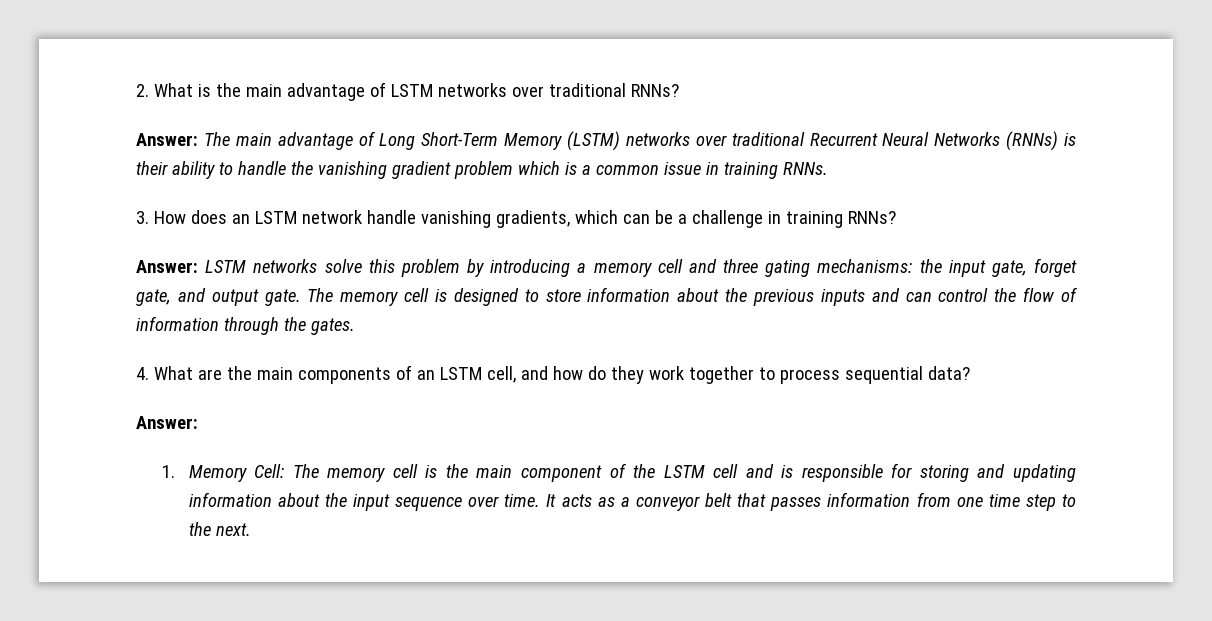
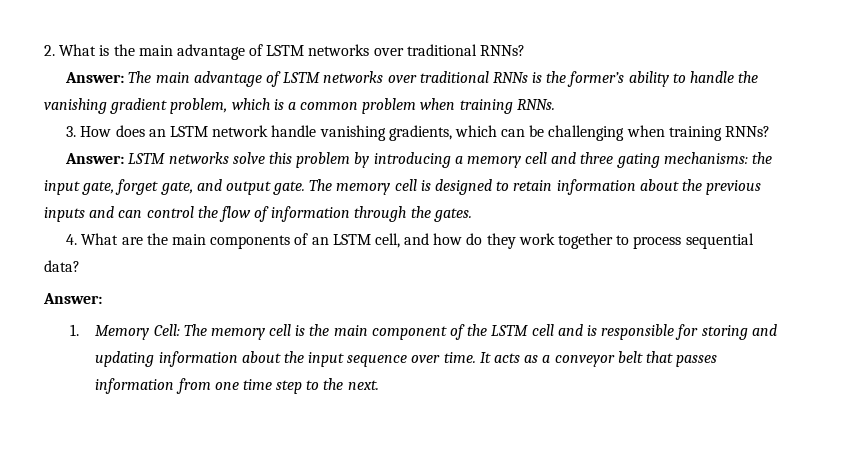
- Answer: The main advantage of Long Short-Term Memory (LSTM) networks over traditional Recurrent Neural Networks (RNNs) is their ability to handle the vanishing gradient problem which is a common issue in training RNNs.
+ Answer: The main advantage of LSTM networks over traditional RNNs is the former’s ability to handle the vanishing gradient problem, which is a common problem when training RNNs.
- 3. How does an LSTM network handle vanishing gradients, which can be a challenge in training RNNs?
+ 3. How does an LSTM network handle vanishing gradients, which can be challenging when training RNNs?
- The memory cell is designed to store information about the previous inputs and can control the flow of information through the gates.
+ The memory cell is designed to retain information about the previous inputs and can control the flow of information through the gates.

